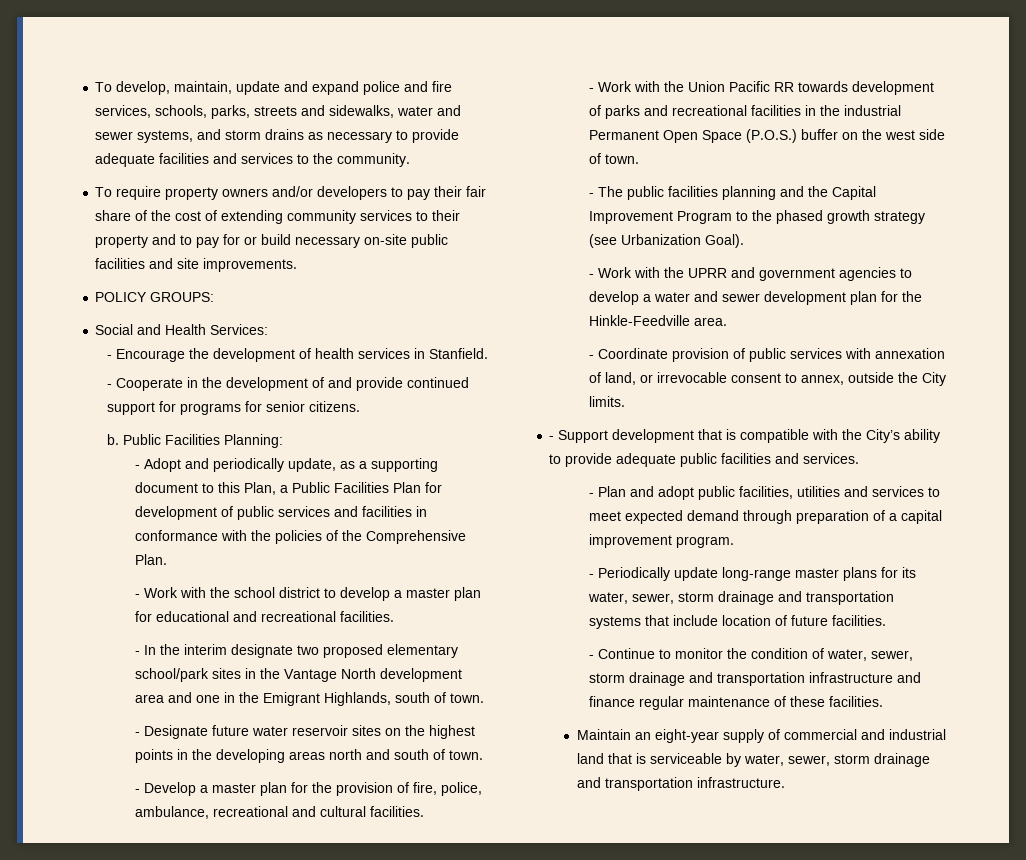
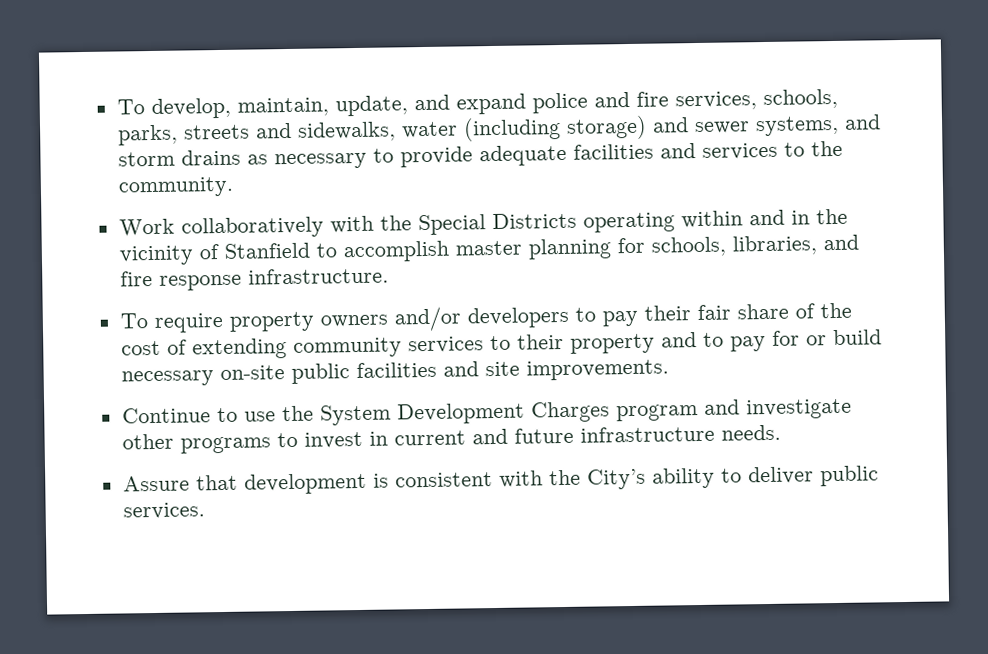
- To develop, maintain, update and expand police and fire services, schools, parks, streets and sidewalks, water and sewer systems, and storm drains as necessary to provide adequate facilities and services to the community.
+ To develop, maintain, update, and expand police and fire services, schools, parks, streets and sidewalks, water (including storage) and sewer systems, and storm drains as necessary to provide adequate facilities and services to the community.
+ Work collaboratively with the Special Districts operating within and in the vicinity of Stanfield to accomplish master planning for schools, libraries, and fire response infrastructure.
- POLICY GROUPS:
- Social and Health Services:
- - Encourage the development of health services in Stanfield.
- - Cooperate in the development of and provide continued support for programs for senior citizens.
- b. Public Facilities Planning:
- - Adopt and periodically update, as a supporting document to this Plan, a Public Facilities Plan for development of public services and facilities in conformance with the policies of the Comprehensive Plan.
- - Work with the school district to develop a master plan for educational and recreational facilities.
- - In the interim designate two proposed elementary school/park sites in the Vantage North development area and one in the Emigrant Highlands, south of town.
- - Designate future water reservoir sites on the highest points in the developing areas north and south of town.
- - Develop a master plan for the provision of fire, police, ambulance, recreational and cultural facilities.
- - Work with the Union Pacific RR towards development of parks and recreational facilities in the industrial Permanent Open Space (P.O.S.) buffer on the west side of town.
- - The public facilities planning and the Capital Improvement Program to the phased growth strategy (see Urbanization Goal).
- - Work with the UPRR and government agencies to develop a water and sewer development plan for the Hinkle-Feedville area.
- - Coordinate provision of public services with annexation of land, or irrevocable consent to annex, outside the City limits.
- - Support development that is compatible with the City’s ability to provide adequate public facilities and services.
- - Plan and adopt public facilities, utilities and services to meet expected demand through preparation of a capital improvement program.
- - Periodically update long-range master plans for its water, sewer, storm drainage and transportation systems that include location of future facilities.
- - Continue to monitor the condition of water, sewer, storm drainage and transportation infrastructure and finance regular maintenance of these facilities.
- Maintain an eight-year supply of commercial and industrial land that is serviceable by water, sewer, storm drainage and transportation infrastructure.
+ Continue to use the System Development Charges program and investigate other programs to invest in current and future infrastructure needs.
+ Assure that development is consistent with the City’s ability to deliver public services.

